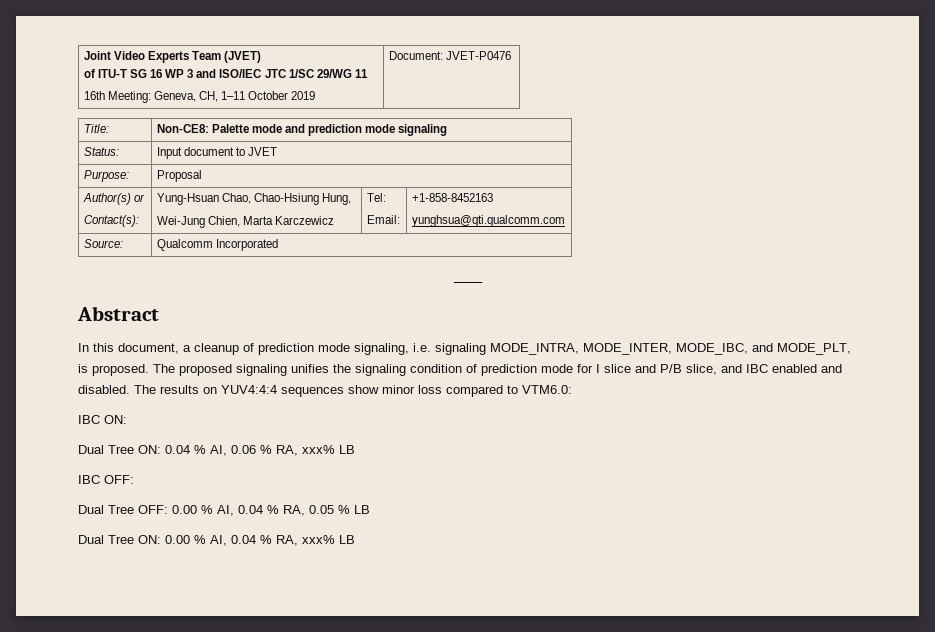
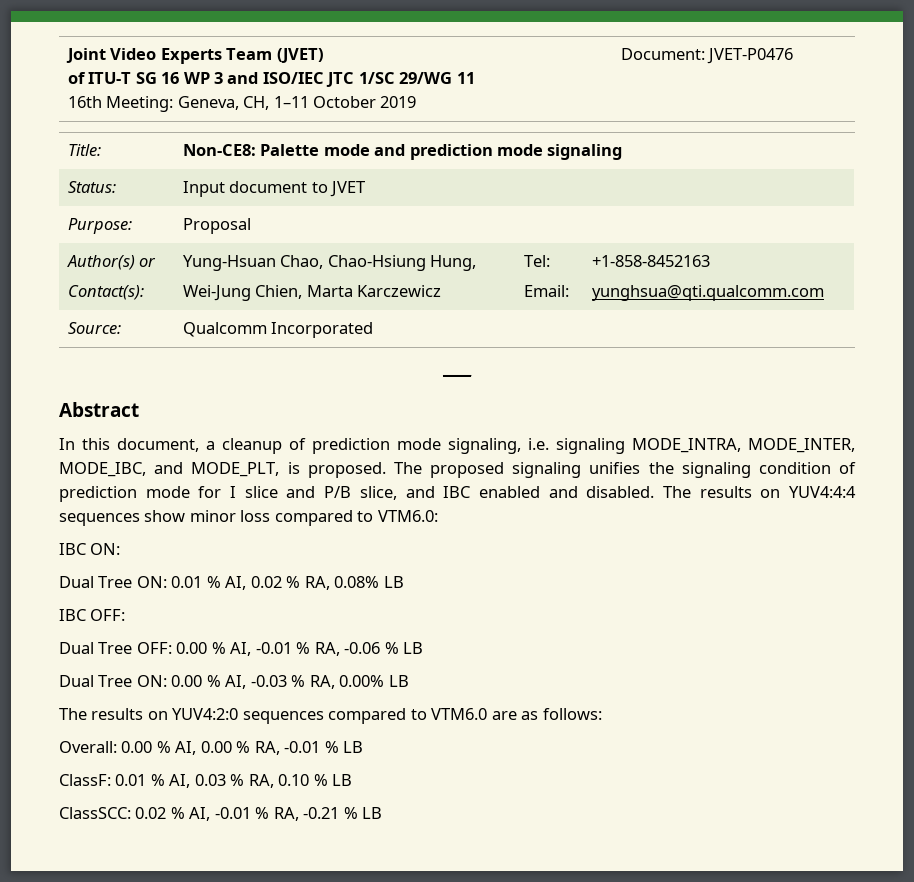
- Dual Tree ON: 0.04 % AI, 0.06 % RA, xxx% LB
+ Dual Tree ON: 0.01 % AI, 0.02 % RA, 0.08% LB
- Dual Tree OFF: 0.00 % AI, 0.04 % RA, 0.05 % LB
+ Dual Tree OFF: 0.00 % AI, -0.01 % RA, -0.06 % LB
- Dual Tree ON: 0.00 % AI, 0.04 % RA, xxx% LB
+ Dual Tree ON: 0.00 % AI, -0.03 % RA, 0.00% LB
+ The results on YUV4:2:0 sequences compared to VTM6.0 are as follows:
+ Overall: 0.00 % AI, 0.00 % RA, -0.01 % LB
+ ClassF: 0.01 % AI, 0.03 % RA, 0.10 % LB
+ ClassSCC: 0.02 % AI, -0.01 % RA, -0.21 % LB

